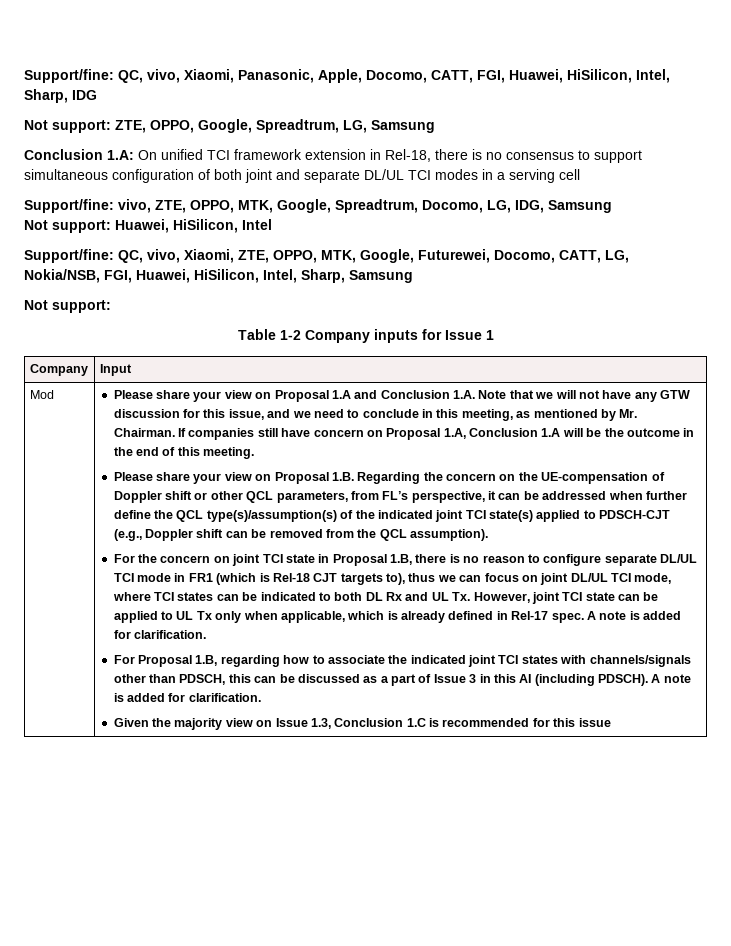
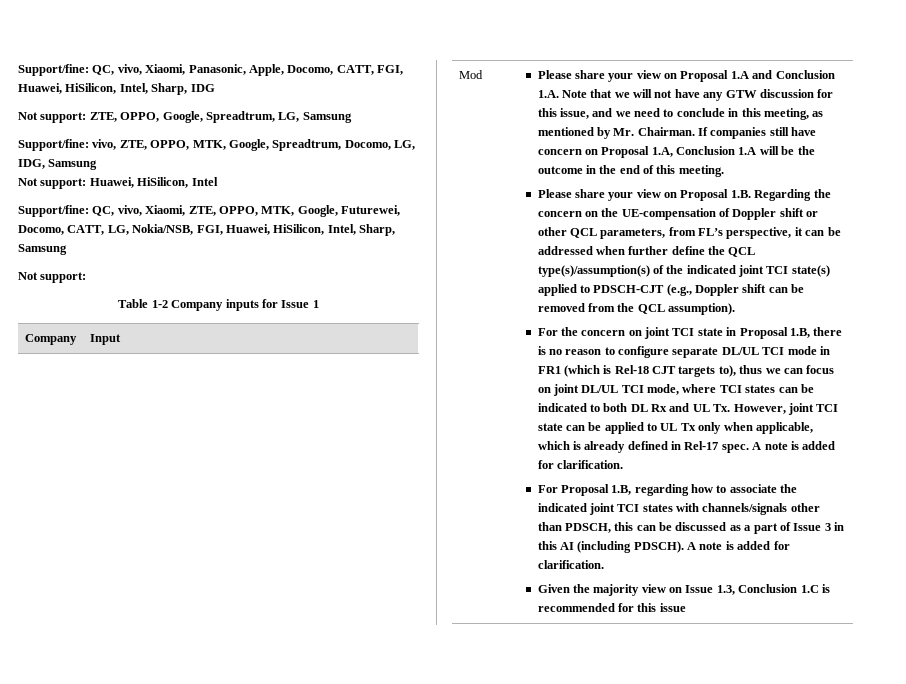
- Conclusion 1.A: On unified TCI framework extension in Rel-18, there is no consensus to support simultaneous configuration of both joint and separate DL/UL TCI modes in a serving cell

